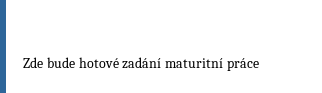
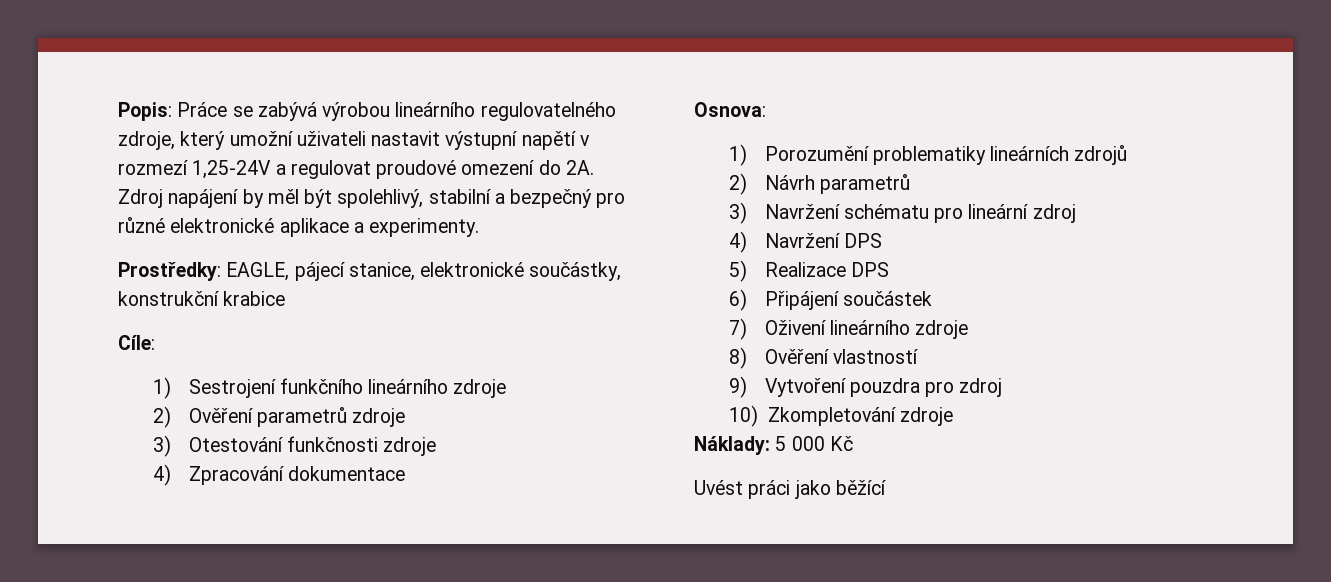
- Zde bude hotové zadání maturitní práce
+ Popis: Práce se zabývá výrobou lineárního regulovatelného zdroje, který umožní uživateli nastavit výstupní napětí v rozmezí 1,25-24V a regulovat proudové omezení do 2A. Zdroj napájení by měl být spolehlivý, stabilní a bezpečný pro různé elektronické aplikace a experimenty.
+ Prostředky: EAGLE, pájecí stanice, elektronické součástky, konstrukční krabice
+ Cíle:
+ 1) Sestrojení funkčního lineárního zdroje
+ 2) Ověření parametrů zdroje
+ 3) Otestování funkčnosti zdroje
+ 4) Zpracování dokumentace
+ Osnova:
+ 1) Porozumění problematiky lineárních zdrojů
+ 2) Návrh parametrů
+ 3) Navržení schématu pro lineární zdroj
+ 4) Navržení DPS
+ 5) Realizace DPS
+ 6) Připájení součástek
+ 7) Oživení lineárního zdroje
+ 8) Ověření vlastností
+ 9) Vytvoření pouzdra pro zdroj
+ 10) Zkompletování zdroje
+ Náklady: 5 000 Kč
+ Uvést práci jako běžící

